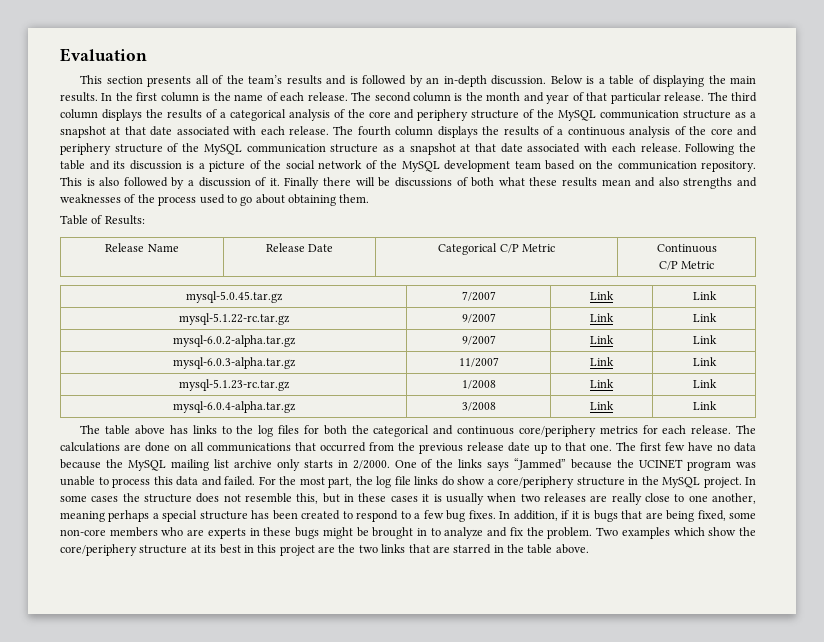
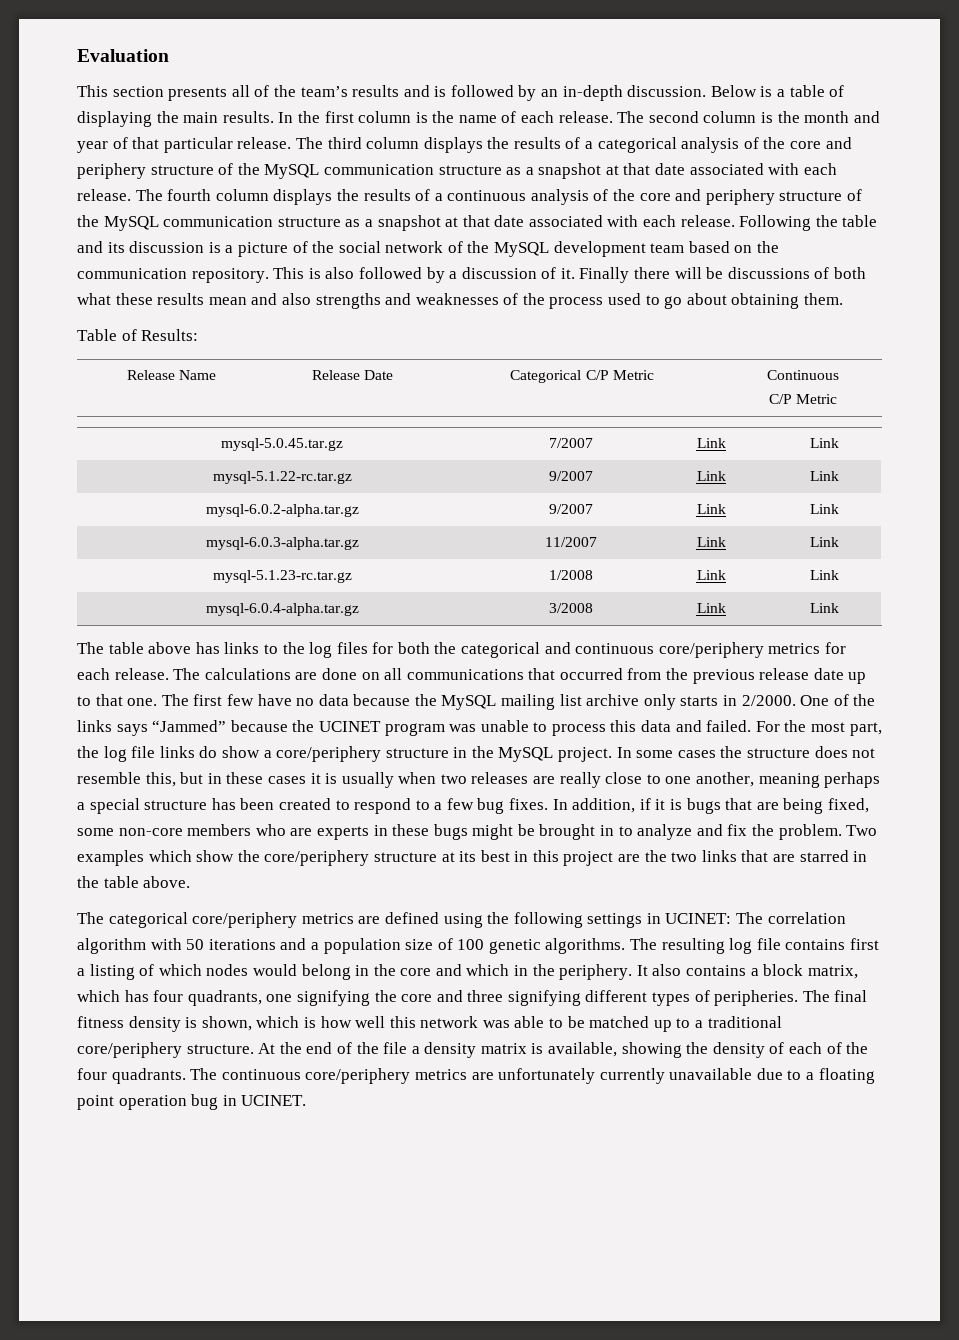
+ The categorical core/periphery metrics are defined using the following settings in UCINET: The correlation algorithm with 50 iterations and a population size of 100 genetic algorithms. The resulting log file contains first a listing of which nodes would belong in the core and which in the periphery. It also contains a block matrix, which has four quadrants, one signifying the core and three signifying different types of peripheries. The final fitness density is shown, which is how well this network was able to be matched up to a traditional core/periphery structure. At the end of the file a density matrix is available, showing the density of each of the four quadrants. The continuous core/periphery metrics are unfortunately currently unavailable due to a floating point operation bug in UCINET.

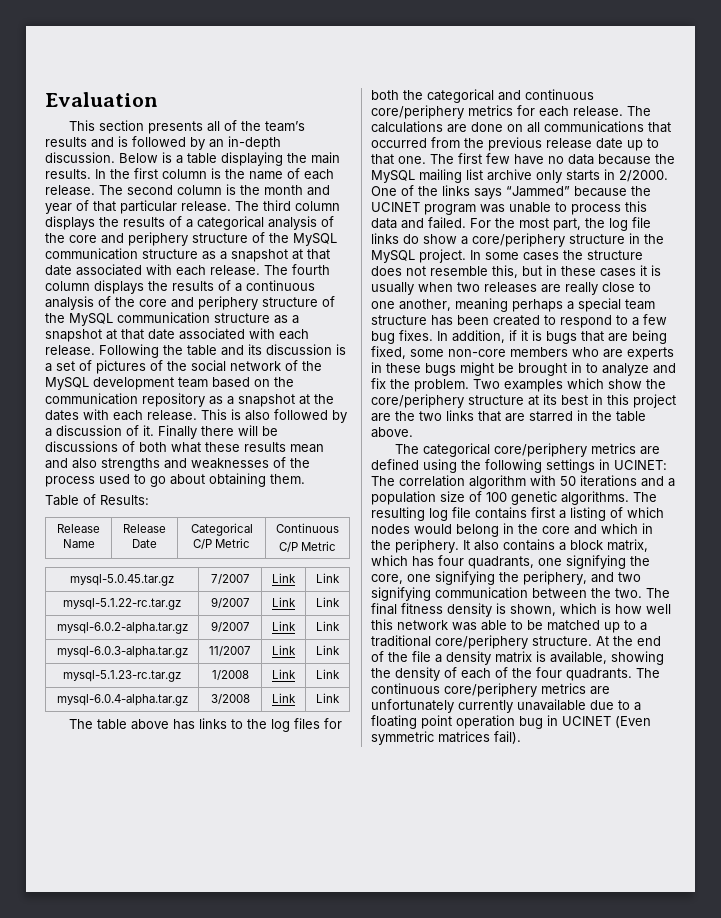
- Below is a table of displaying the main results.
+ Below is a table displaying the main results.
- Following the table and its discussion is a picture of the social network of the MySQL development team based on the communication repository.
+ Following the table and its discussion is a set of pictures of the social network of the MySQL development team based on the communication repository as a snapshot at the dates with each release.
- In some cases the structure does not resemble this, but in these cases it is usually when two releases are really close to one another, meaning perhaps a special structure has been created to respond to a few bug fixes.
+ In some cases the structure does not resemble this, but in these cases it is usually when two releases are really close to one another, meaning perhaps a special team structure has been created to respond to a few bug fixes.
- It also contains a block matrix, which has four quadrants, one signifying the core and three signifying different types of peripheries.
+ It also contains a block matrix, which has four quadrants, one signifying the core, one signifying the periphery, and two signifying communication between the two.
- The continuous core/periphery metrics are unfortunately currently unavailable due to a floating point operation bug in UCINET.
+ The continuous core/periphery metrics are unfortunately currently unavailable due to a floating point operation bug in UCINET (Even symmetric matrices fail).

